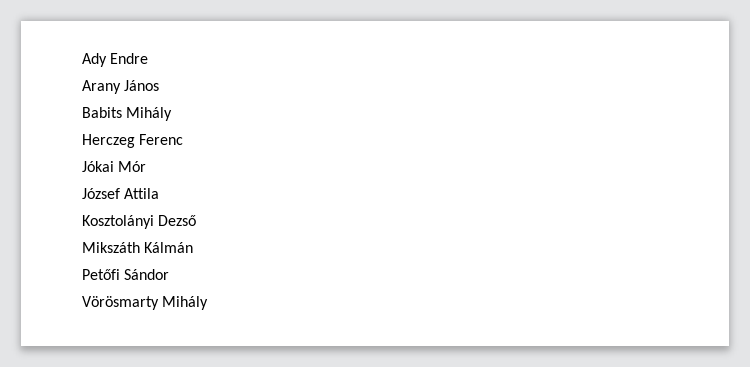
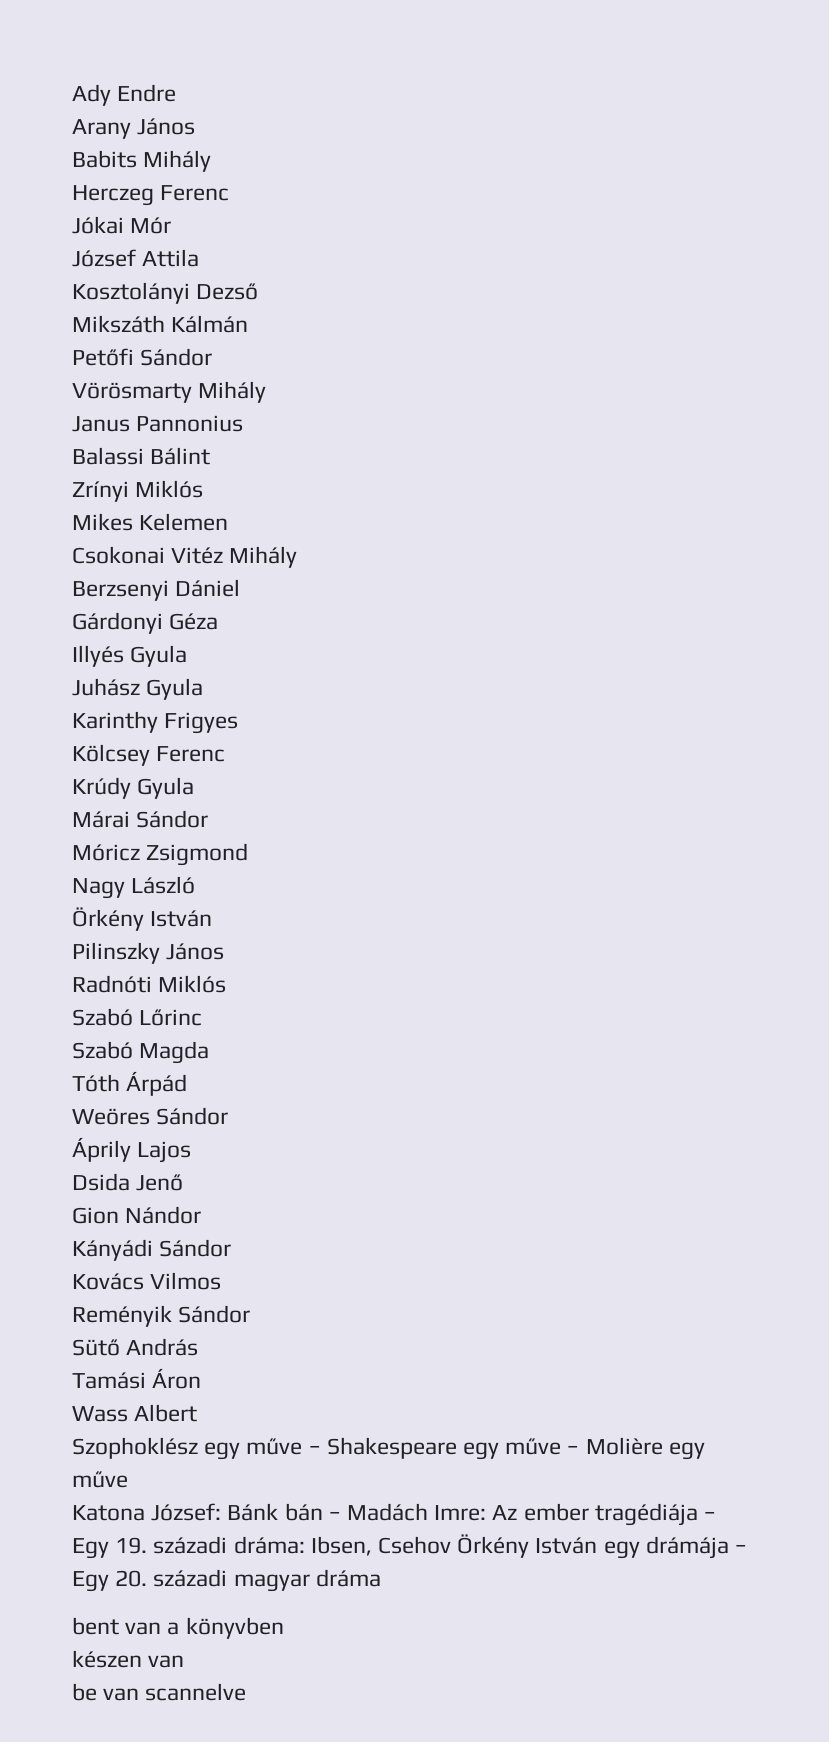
+ Janus Pannonius
+ Balassi Bálint
+ Zrínyi Miklós
+ Mikes Kelemen
+ Csokonai Vitéz Mihály
+ Berzsenyi Dániel
+ Gárdonyi Géza
+ Illyés Gyula
+ Juhász Gyula
+ Karinthy Frigyes
+ Kölcsey Ferenc
+ Krúdy Gyula
+ Márai Sándor
+ Móricz Zsigmond
+ Nagy László
+ Örkény István
+ Pilinszky János
+ Radnóti Miklós
+ Szabó Lőrinc
+ Szabó Magda
+ Tóth Árpád
+ Weöres Sándor
+ Áprily Lajos
+ Dsida Jenő
+ Gion Nándor
+ Kányádi Sándor
+ Kovács Vilmos
+ Reményik Sándor
+ Sütő András
+ Tamási Áron
+ Wass Albert
+ Szophoklész egy műve − Shakespeare egy műve − Molière egy műve
+ Katona József: Bánk bán − Madách Imre: Az ember tragédiája − Egy 19. századi dráma: Ibsen, Csehov Örkény István egy drámája − Egy 20. századi magyar dráma
+ bent van a könyvben
+ készen van
+ be van scannelve

